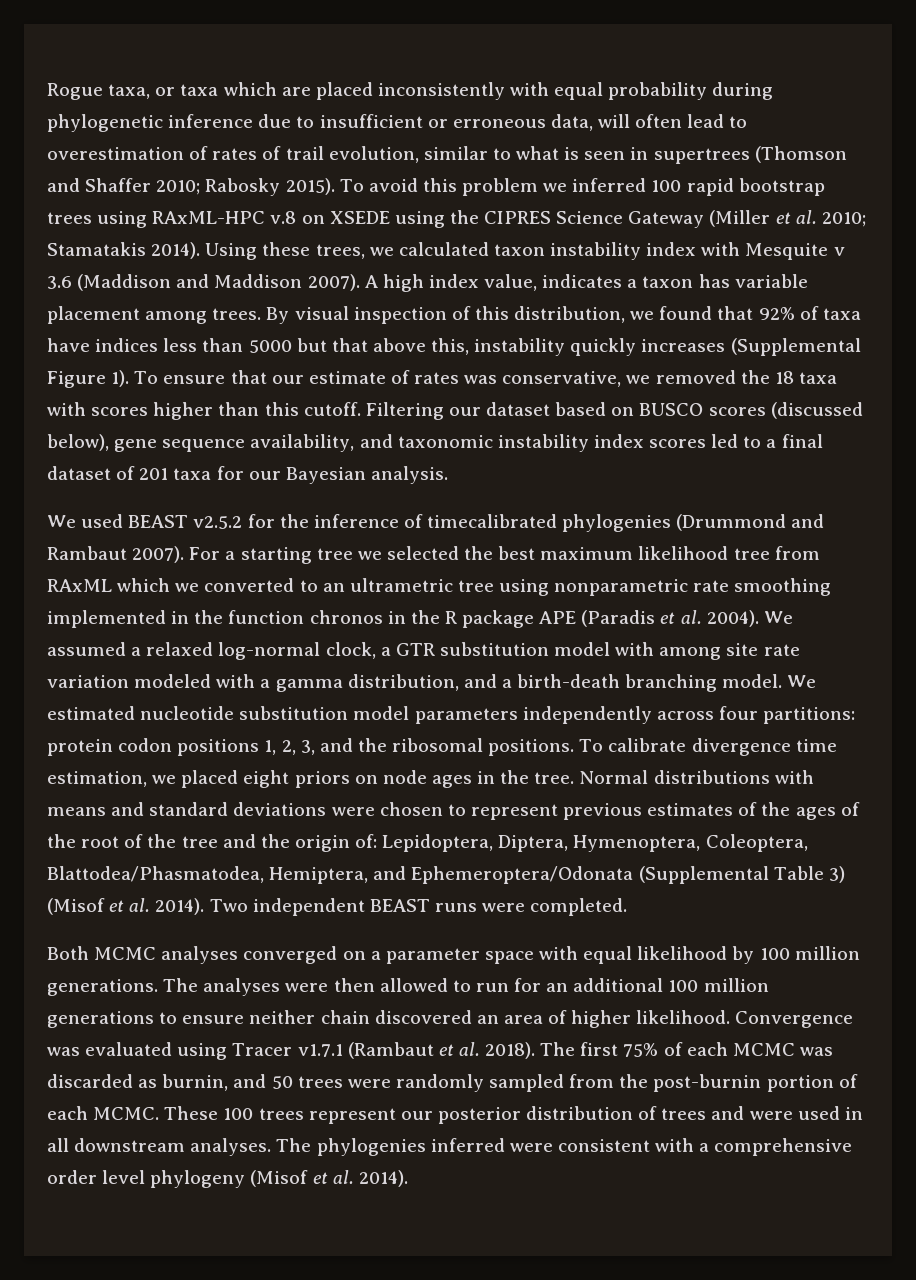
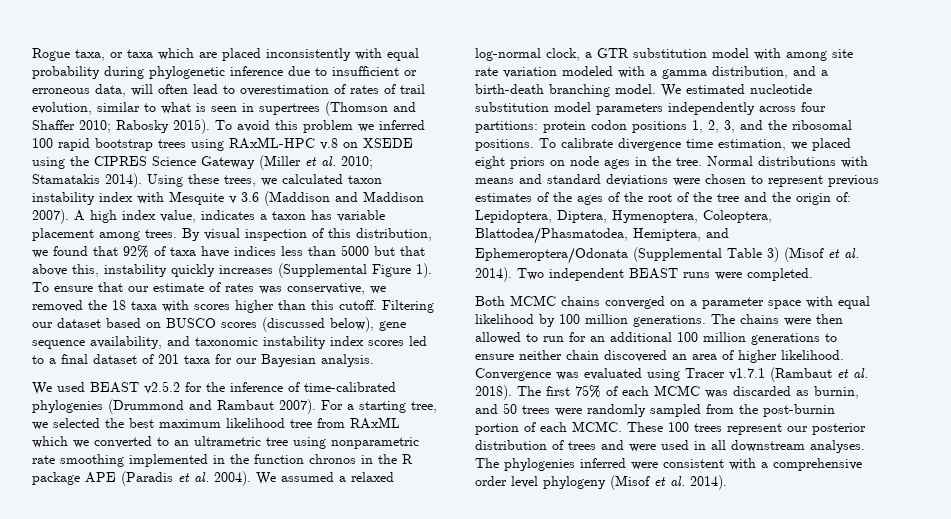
- We used BEAST v2.5.2 for the inference of timecalibrated phylogenies (Drummond and Rambaut 2007).
+ We used BEAST v2.5.2 for the inference of time-calibrated phylogenies (Drummond and Rambaut 2007).
- For a starting tree we selected the best maximum likelihood tree from RAxML which we converted to an ultrametric tree using nonparametric rate smoothing implemented in the function chronos in the R package APE (Paradis et al. 2004).
+ For a starting tree, we selected the best maximum likelihood tree from RAxML which we converted to an ultrametric tree using nonparametric rate smoothing implemented in the function chronos in the R package APE (Paradis et al. 2004).
- Both MCMC analyses converged on a parameter space with equal likelihood by 100 million generations.
+ Both MCMC chains converged on a parameter space with equal likelihood by 100 million generations.
- The analyses were then allowed to run for an additional 100 million generations to ensure neither chain discovered an area of higher likelihood.
+ The chains were then allowed to run for an additional 100 million generations to ensure neither chain discovered an area of higher likelihood.

